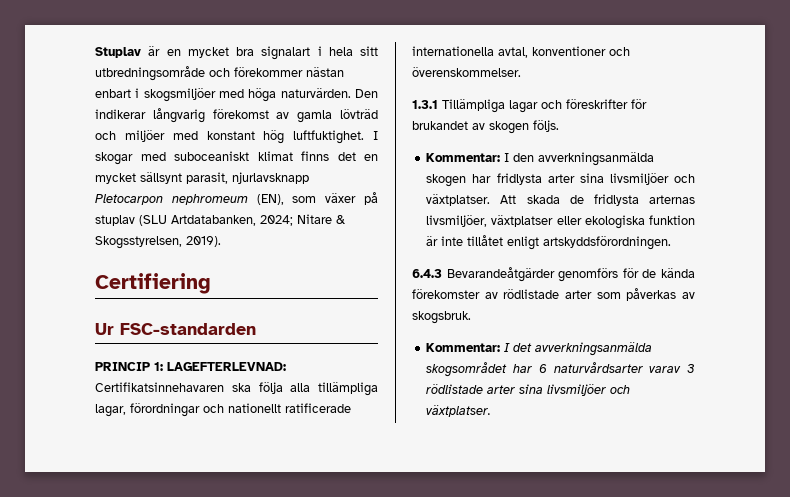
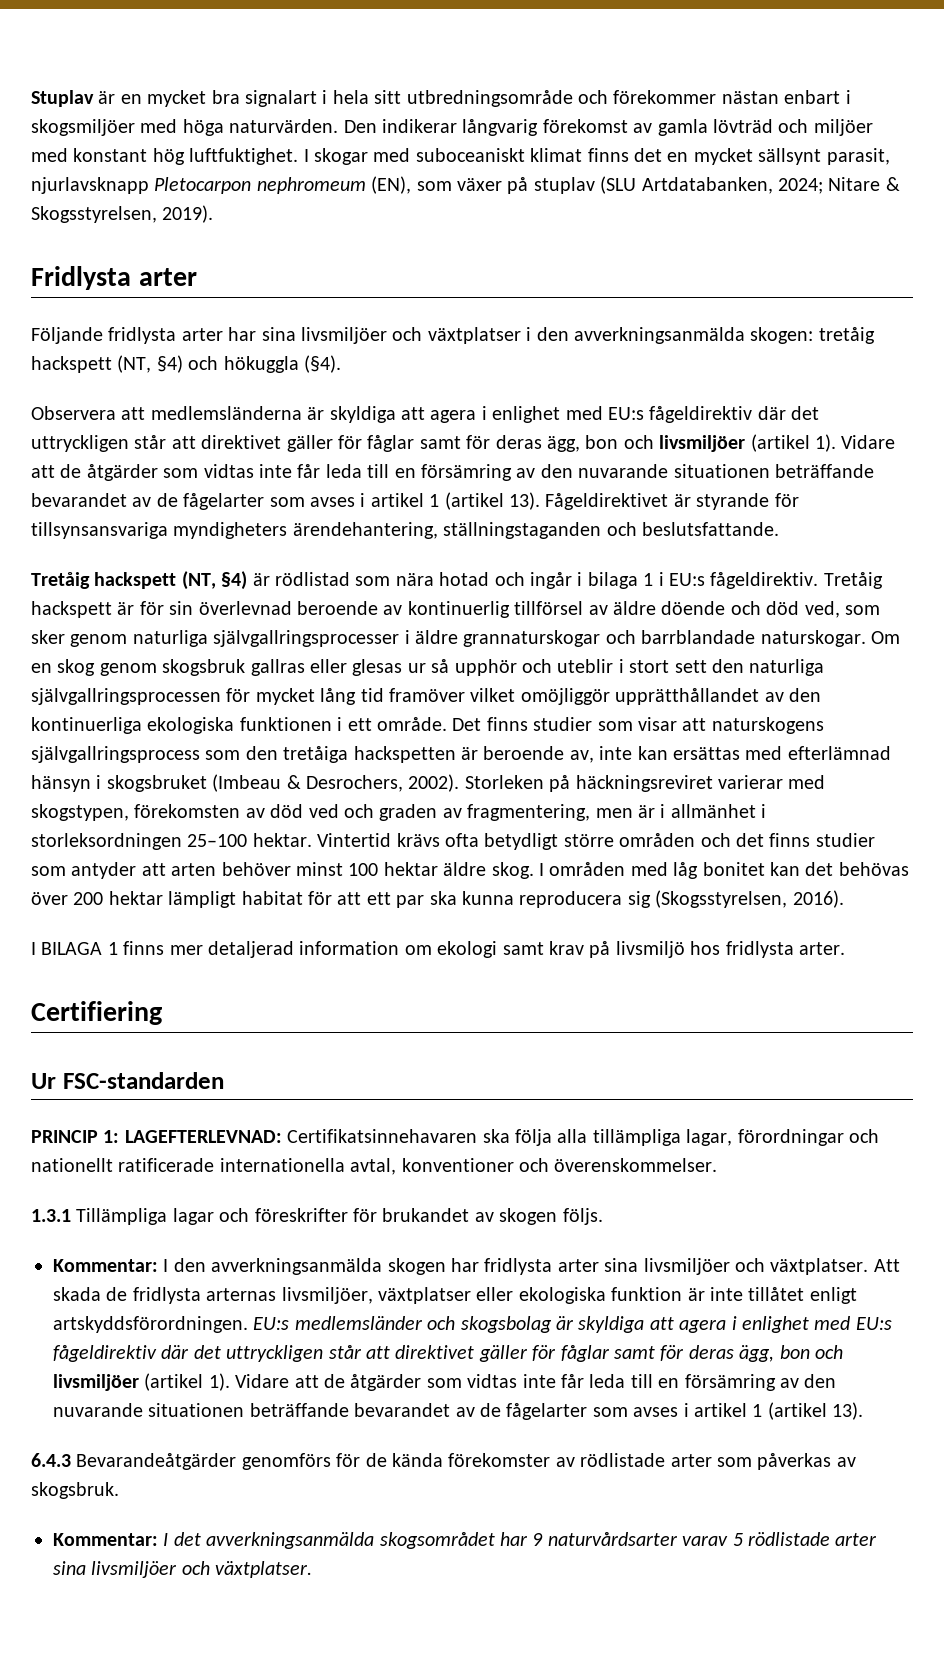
+ Fridlysta arter
+ Följande fridlysta arter har sina livsmiljöer och växtplatser i den avverkningsanmälda skogen: tretåig hackspett (NT, §4) och hökuggla (§4).
+ Observera att medlemsländerna är skyldiga att agera i enlighet med EU:s fågeldirektiv där det uttryckligen står att direktivet gäller för fåglar samt för deras ägg, bon och livsmiljöer (artikel 1). Vidare att de åtgärder som vidtas inte får leda till en försämring av den nuvarande situationen beträffande bevarandet av de fågelarter som avses i artikel 1 (artikel 13). Fågeldirektivet är styrande för tillsynsansvariga myndigheters ärendehantering, ställningstaganden och beslutsfattande.
+ Tretåig hackspett (NT, §4) är rödlistad som nära hotad och ingår i bilaga 1 i EU:s fågeldirektiv. Tretåig hackspett är för sin överlevnad beroende av kontinuerlig tillförsel av äldre döende och död ved, som sker genom naturliga självgallringsprocesser i äldre grannaturskogar och barrblandade naturskogar. Om en skog genom skogsbruk gallras eller glesas ur så upphör och uteblir i stort sett den naturliga självgallringsprocessen för mycket lång tid framöver vilket omöjliggör upprätthållandet av den kontinuerliga ekologiska funktionen i ett område. Det finns studier som visar att naturskogens självgallringsprocess som den tretåiga hackspetten är beroende av, inte kan ersättas med efterlämnad hänsyn i skogsbruket (Imbeau & Desrochers, 2002). Storleken på häckningsreviret varierar med skogstypen, förekomsten av död ved och graden av fragmentering, men är i allmänhet i storleksordningen 25–100 hektar. Vintertid krävs ofta betydligt större områden och det finns studier som antyder att arten behöver minst 100 hektar äldre skog. I områden med låg bonitet kan det behövas över 200 hektar lämpligt habitat för att ett par ska kunna reproducera sig (Skogsstyrelsen, 2016).
+ I BILAGA 1 finns mer detaljerad information om ekologi samt krav på livsmiljö hos fridlysta arter.
+ EU:s medlemsländer och skogsbolag är skyldiga att agera i enlighet med EU:s fågeldirektiv där det uttryckligen står att direktivet gäller för fåglar samt för deras ägg, bon och livsmiljöer (artikel 1). Vidare att de åtgärder som vidtas inte får leda till en försämring av den nuvarande situationen beträffande bevarandet av de fågelarter som avses i artikel 1 (artikel 13).
- Kommentar: I det avverkningsanmälda skogsområdet har 6 naturvårdsarter varav 3 rödlistade arter sina livsmiljöer och växtplatser.
+ Kommentar: I det avverkningsanmälda skogsområdet har 9 naturvårdsarter varav 5 rödlistade arter sina livsmiljöer och växtplatser.

